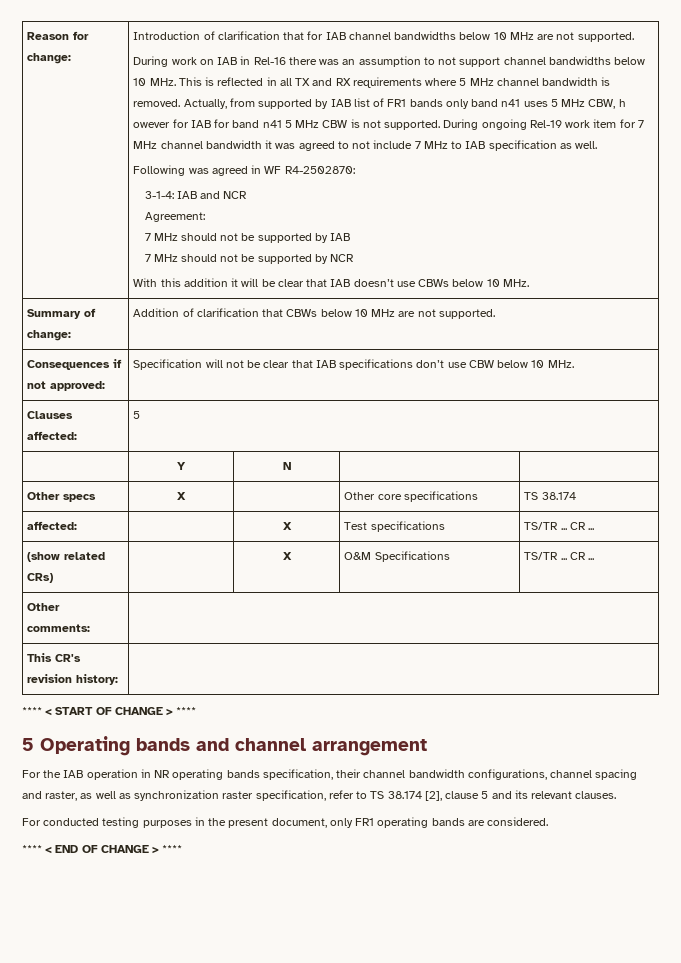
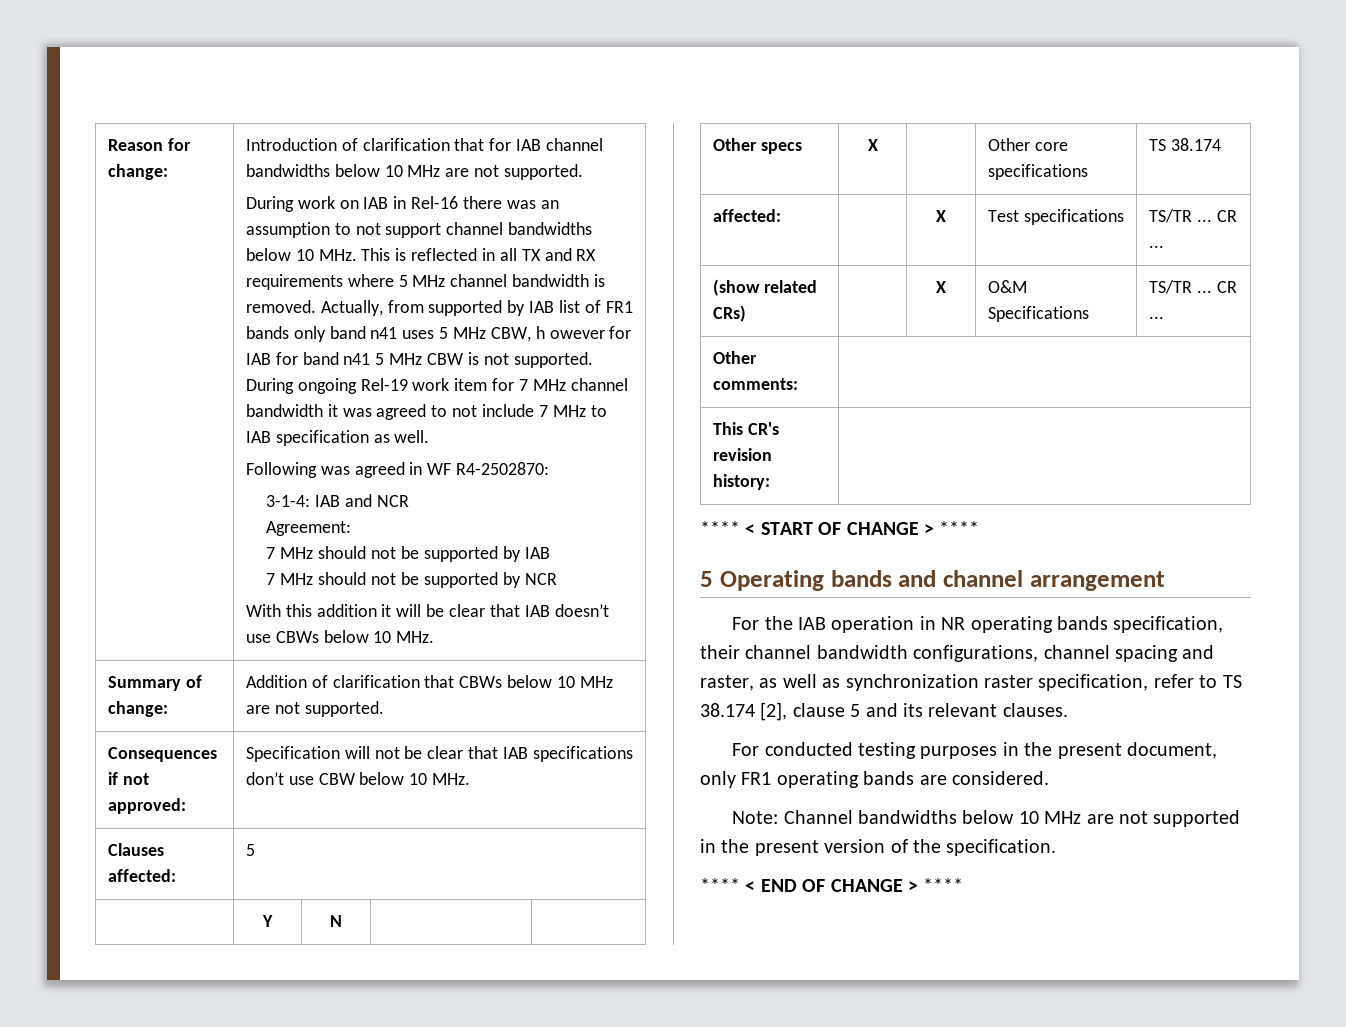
+ Note: Channel bandwidths below 10 MHz are not supported in the present version of the specification.

